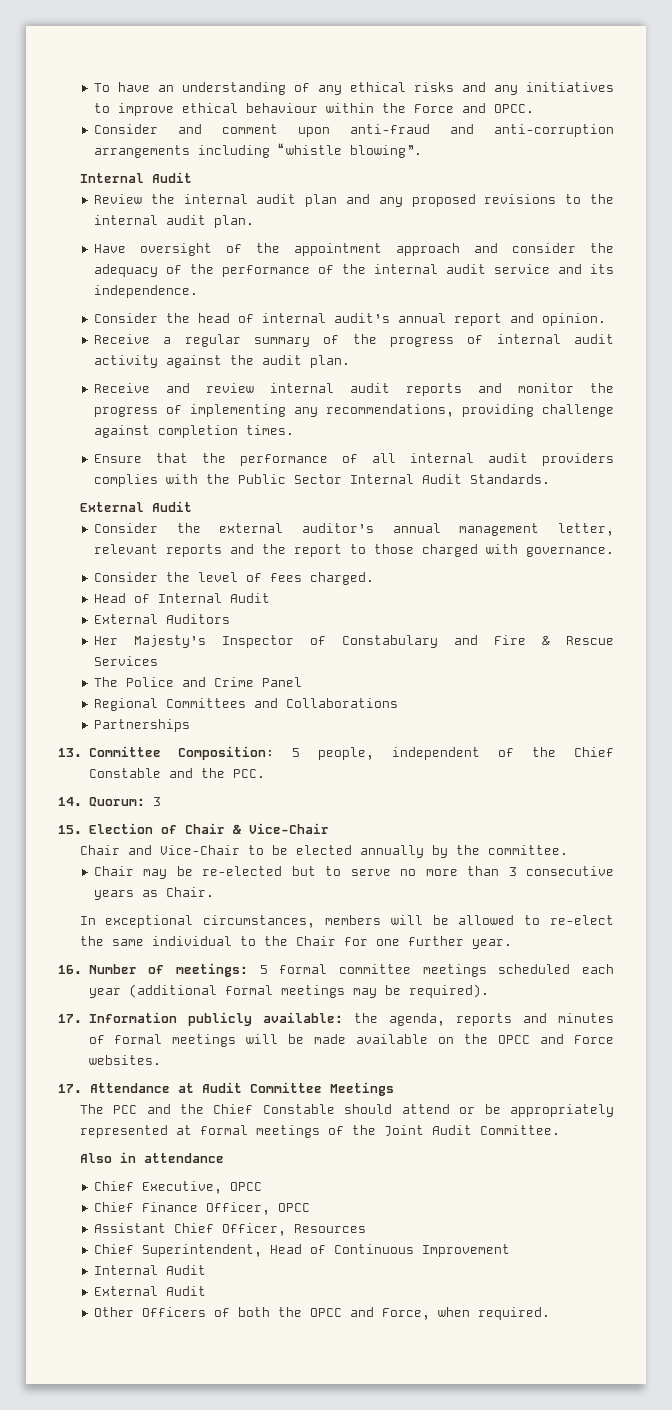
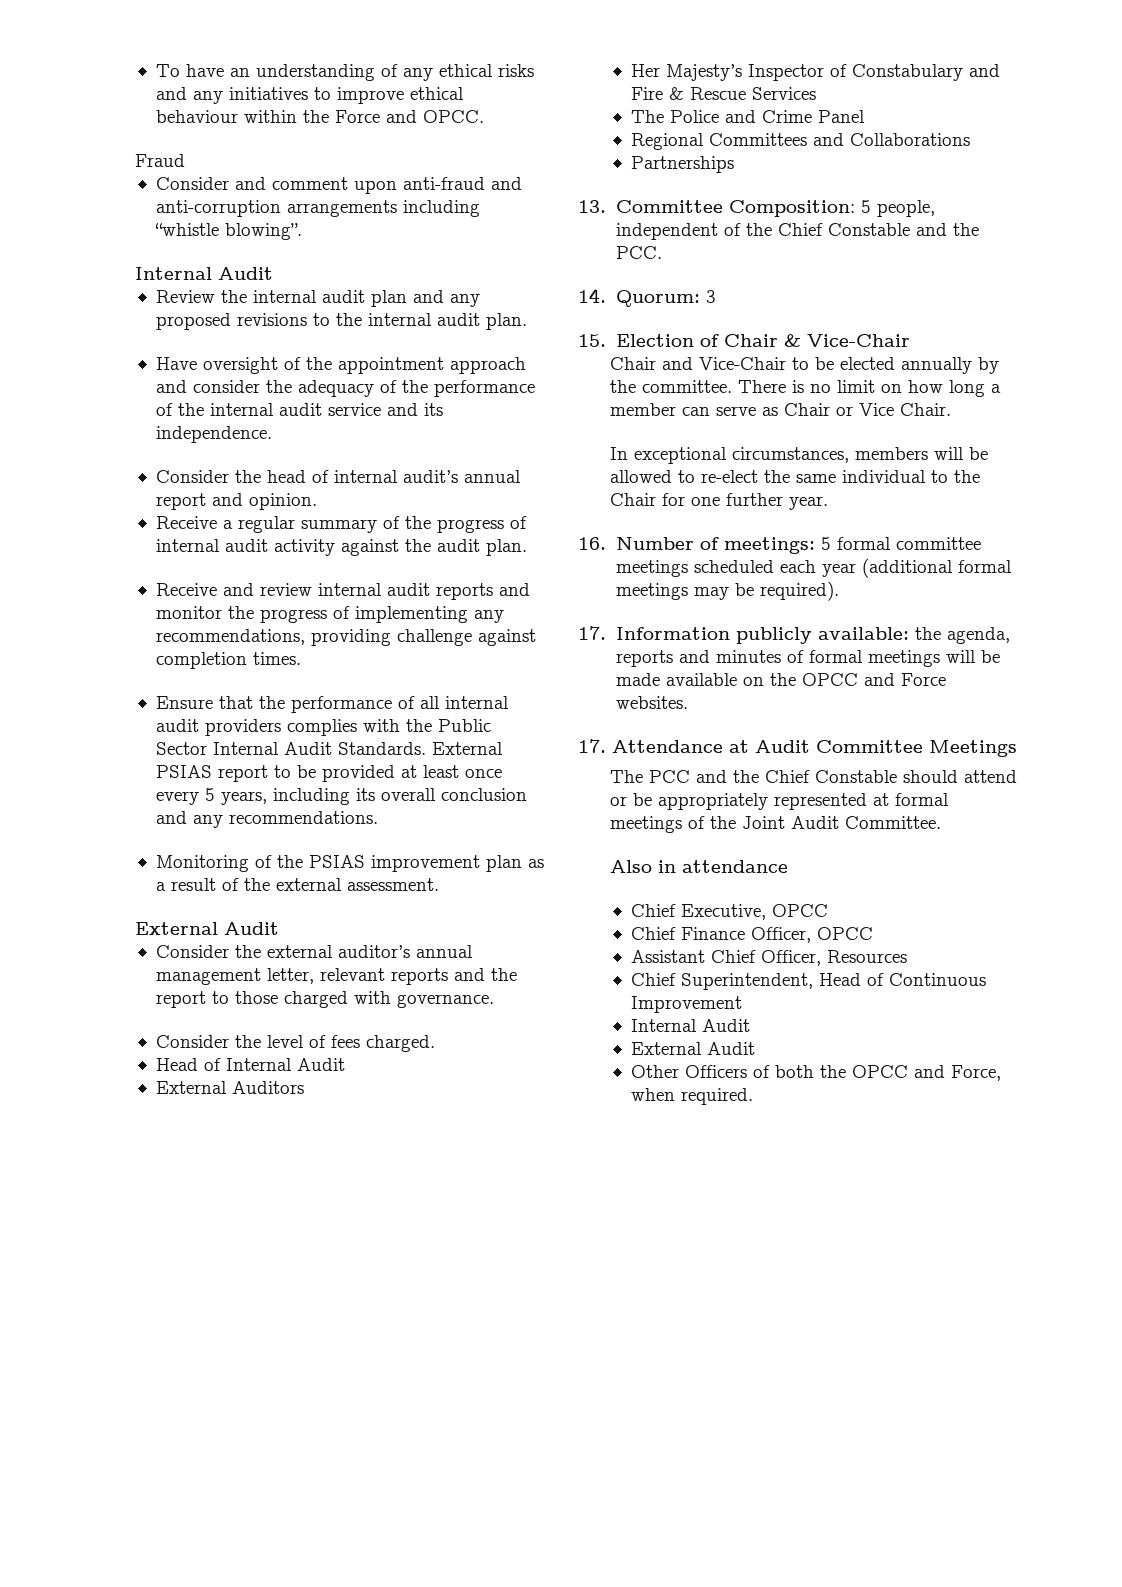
+ Fraud
+ External PSIAS report to be provided at least once every 5 years, including its overall conclusion and any recommendations.
+ Monitoring of the PSIAS improvement plan as a result of the external assessment.
- Chair and Vice-Chair to be elected annually by the committee.
- Chair may be re-elected but to serve no more than 3 consecutive years as Chair.
+ Chair and Vice-Chair to be elected annually by the committee. There is no limit on how long a member can serve as Chair or Vice Chair.

